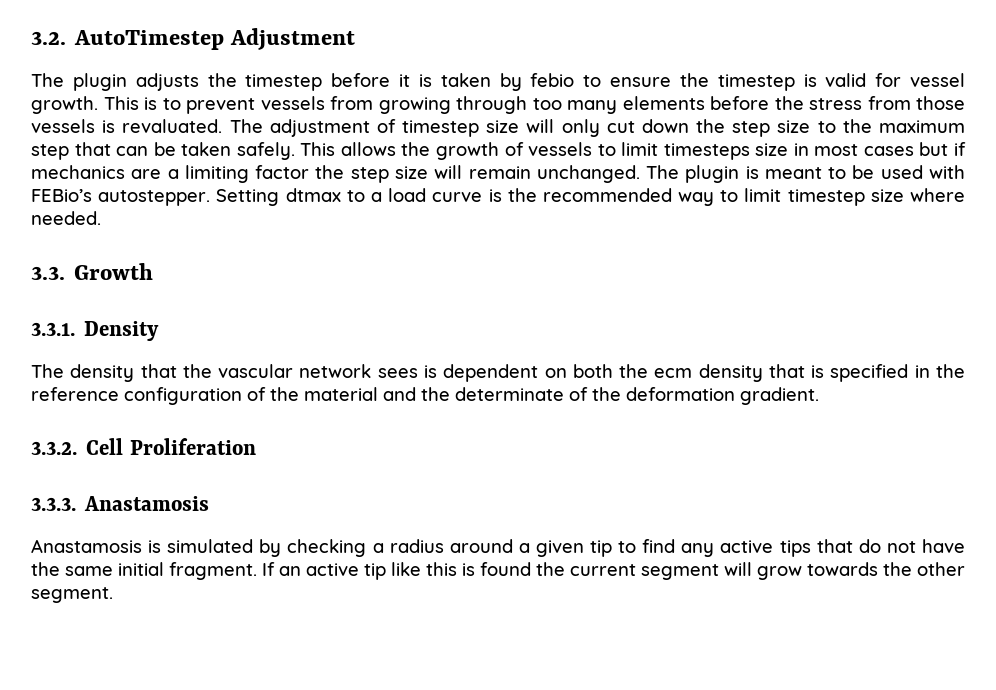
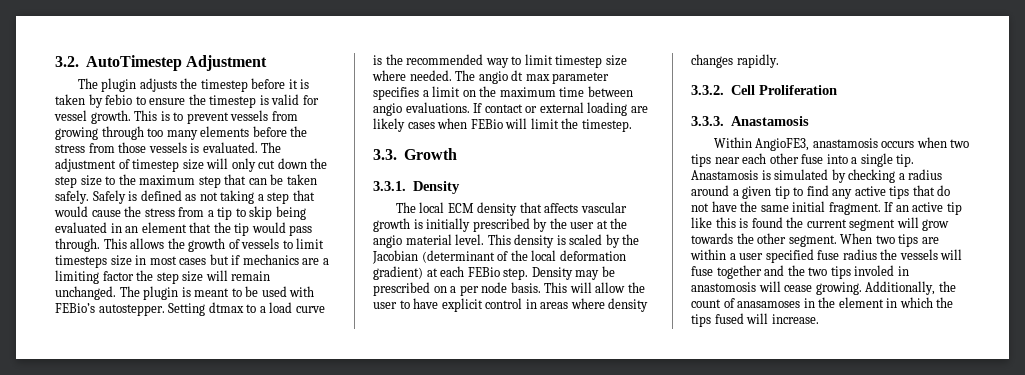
- This is to prevent vessels from growing through too many elements before the stress from those vessels is revaluated.
+ This is to prevent vessels from growing through too many elements before the stress from those vessels is evaluated.
+ Safely is defined as not taking a step that would cause the stress from a tip to skip being evaluated in an element that the tip would pass through.
+ The angio dt max parameter specifies a limit on the maximum time between angio evaluations. If contact or external loading are likely cases when FEBio will limit the timestep.
- The density that the vascular network sees is dependent on both the ecm density that is specified in the reference configuration of the material and the determinate of the deformation gradient.
+ The local ECM density that affects vascular growth is initially prescribed by the user at the angio material level. This density is scaled by the Jacobian (determinant of the local deformation gradient) at each FEBio step. Density may be prescribed on a per node basis. This will allow the user to have explicit control in areas where density changes rapidly.
+ Within AngioFE3, anastamosis occurs when two tips near each other fuse into a single tip.
+ When two tips are within a user specified fuse radius the vessels will fuse together and the two tips involed in anastomosis will cease growing. Additionally, the count of anasamoses in the element in which the tips fused will increase.

